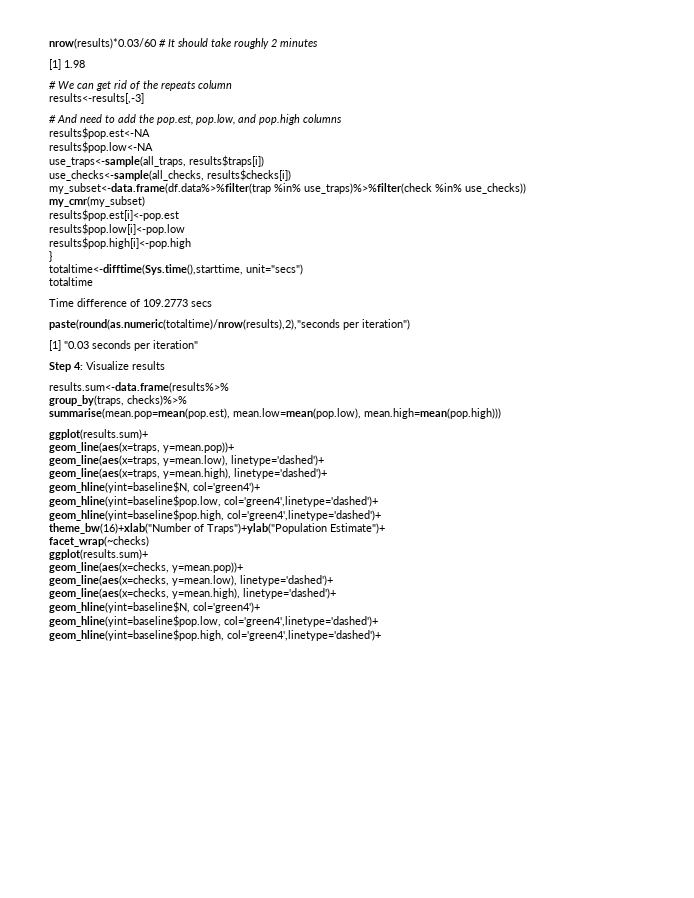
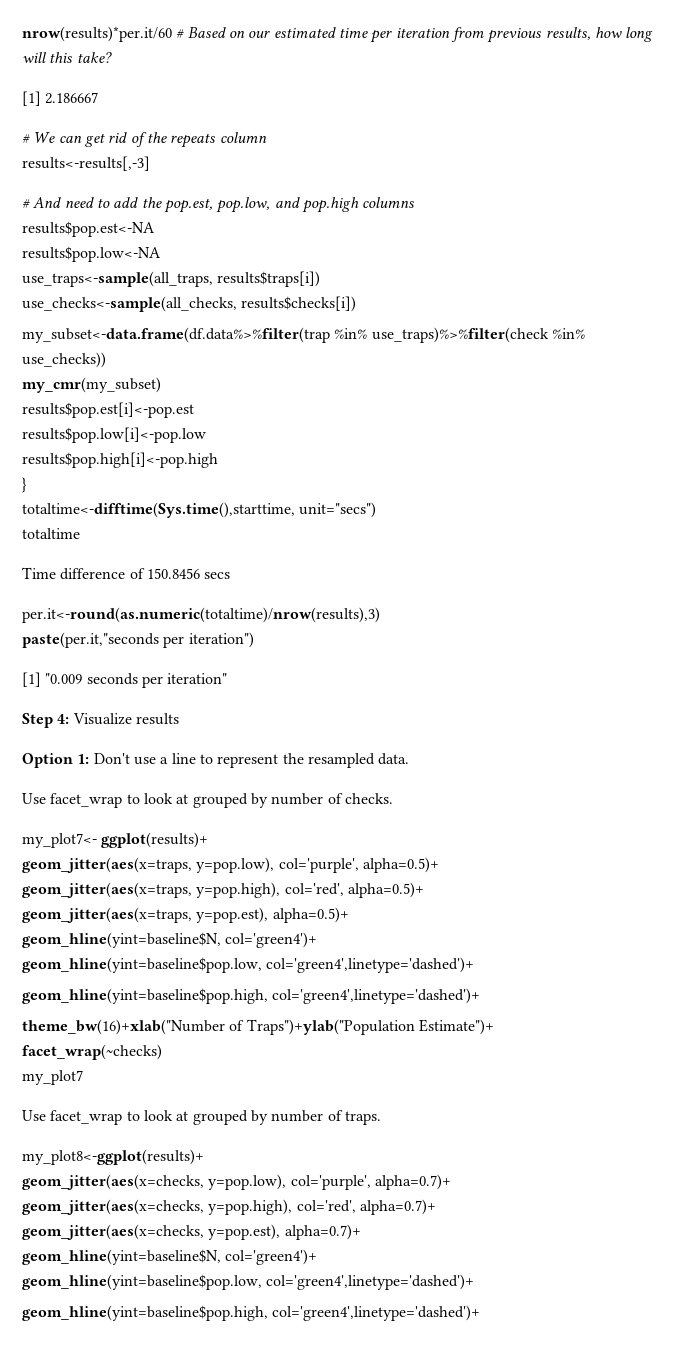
- nrow(results)*0.03/60 # It should take roughly 2 minutes
- [1] 1.98
+ nrow(results)*per.it/60 # Based on our estimated time per iteration from previous results, how long will this take?
+ [1] 2.186667
- Time difference of 109.2773 secs
+ Time difference of 150.8456 secs
- paste(round(as.numeric(totaltime)/nrow(results),2),"seconds per iteration")
+ per.it<-round(as.numeric(totaltime)/nrow(results),3)
+ paste(per.it,"seconds per iteration")
- [1] "0.03 seconds per iteration"
+ [1] "0.009 seconds per iteration"
- results.sum<-data.frame(results%>%
- group_by(traps, checks)%>%
- summarise(mean.pop=mean(pop.est), mean.low=mean(pop.low), mean.high=mean(pop.high)))
- ggplot(results.sum)+
- geom_line(aes(x=traps, y=mean.pop))+
- geom_line(aes(x=traps, y=mean.low), linetype='dashed')+
- geom_line(aes(x=traps, y=mean.high), linetype='dashed')+
+ Option 1: Don't use a line to represent the resampled data.
+ Use facet_wrap to look at grouped by number of checks.
+ my_plot7<- ggplot(results)+
+ geom_jitter(aes(x=traps, y=pop.low), col='purple', alpha=0.5)+
+ geom_jitter(aes(x=traps, y=pop.high), col='red', alpha=0.5)+
+ geom_jitter(aes(x=traps, y=pop.est), alpha=0.5)+
  facet_wrap(~checks)
- ggplot(results.sum)+
- geom_line(aes(x=checks, y=mean.pop))+
- geom_line(aes(x=checks, y=mean.low), linetype='dashed')+
- geom_line(aes(x=checks, y=mean.high), linetype='dashed')+
+ my_plot7
+ Use facet_wrap to look at grouped by number of traps.
+ my_plot8<-ggplot(results)+
+ geom_jitter(aes(x=checks, y=pop.low), col='purple', alpha=0.7)+
+ geom_jitter(aes(x=checks, y=pop.high), col='red', alpha=0.7)+
+ geom_jitter(aes(x=checks, y=pop.est), alpha=0.7)+

